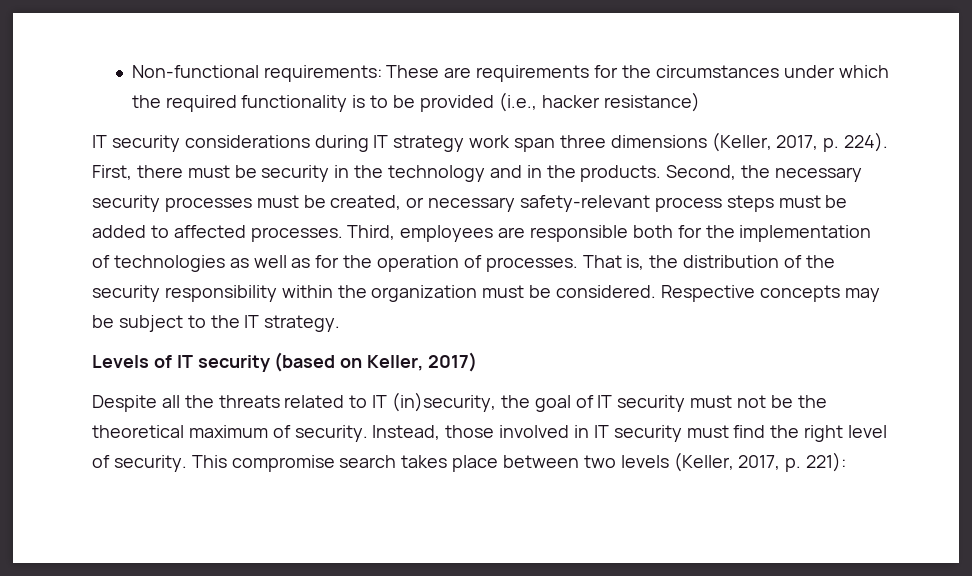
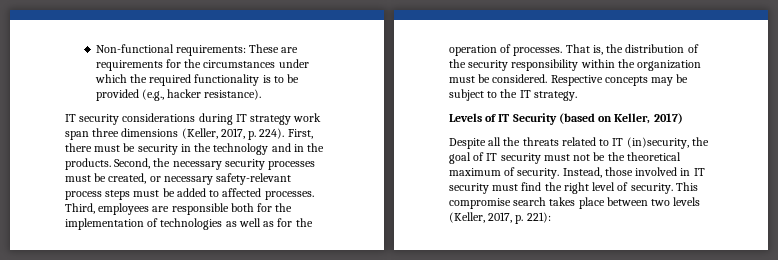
- Non-functional requirements: These are requirements for the circumstances under which the required functionality is to be provided (i.e., hacker resistance)
+ Non-functional requirements: These are requirements for the circumstances under which the required functionality is to be provided (e.g., hacker resistance).
- Levels of IT security (based on Keller, 2017)
+ Levels of IT Security (based on Keller, 2017)

